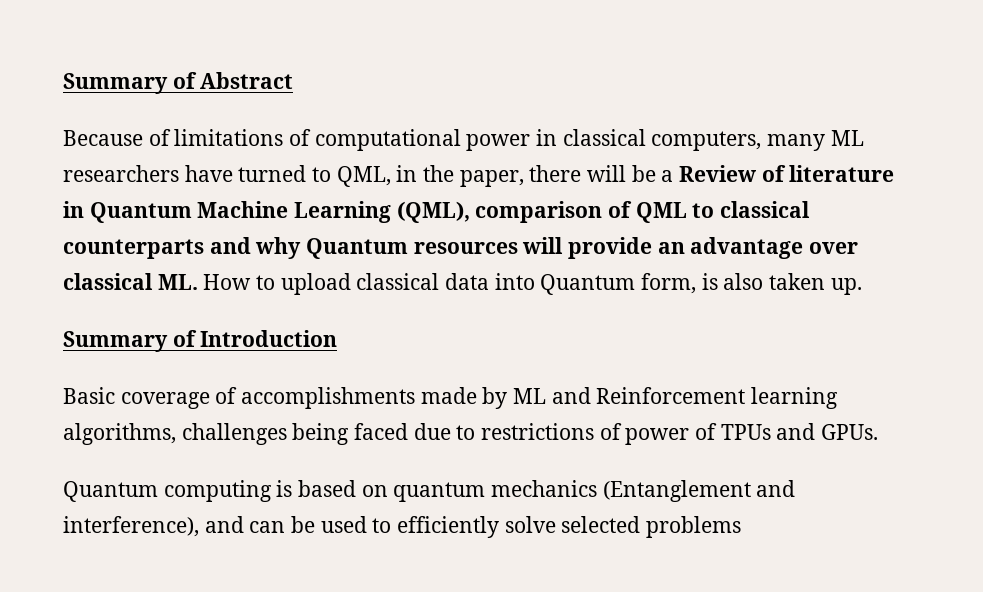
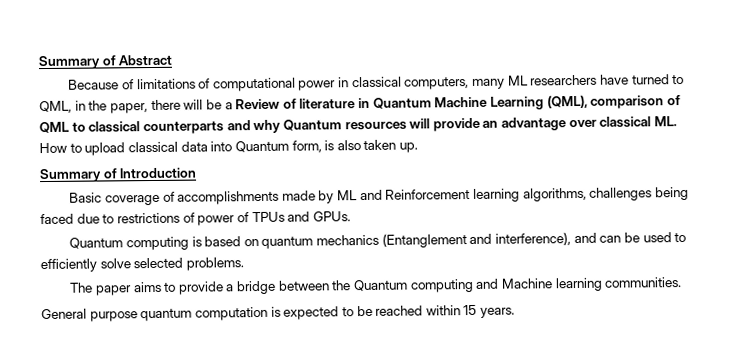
- Quantum computing is based on quantum mechanics (Entanglement and interference), and can be used to efficiently solve selected problems
+ Quantum computing is based on quantum mechanics (Entanglement and interference), and can be used to efficiently solve selected problems.
+ The paper aims to provide a bridge between the Quantum computing and Machine learning communities.
+ General purpose quantum computation is expected to be reached within 15 years.

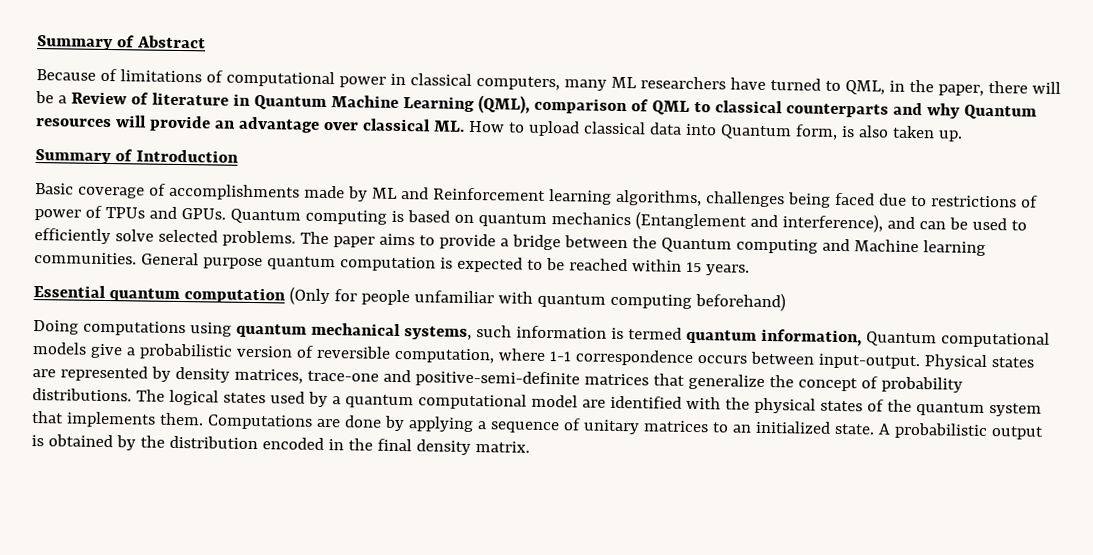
- Basic coverage of accomplishments made by ML and Reinforcement learning algorithms, challenges being faced due to restrictions of power of TPUs and GPUs.
- Quantum computing is based on quantum mechanics (Entanglement and interference), and can be used to efficiently solve selected problems.
- The paper aims to provide a bridge between the Quantum computing and Machine learning communities.
- General purpose quantum computation is expected to be reached within 15 years.
+ Basic coverage of accomplishments made by ML and Reinforcement learning algorithms, challenges being faced due to restrictions of power of TPUs and GPUs. Quantum computing is based on quantum mechanics (Entanglement and interference), and can be used to efficiently solve selected problems. The paper aims to provide a bridge between the Quantum computing and Machine learning communities. General purpose quantum computation is expected to be reached within 15 years.
+ Essential quantum computation (Only for people unfamiliar with quantum computing beforehand)
+ Doing computations using quantum mechanical systems, such information is termed quantum information, Quantum computational models give a probabilistic version of reversible computation, where 1-1 correspondence occurs between input-output. Physical states are represented by density matrices, trace-one and positive-semi-definite matrices that generalize the concept of probability distributions. The logical states used by a quantum computational model are identified with the physical states of the quantum system that implements them. Computations are done by applying a sequence of unitary matrices to an initialized state. A probabilistic output is obtained by the distribution encoded in the final density matrix.

